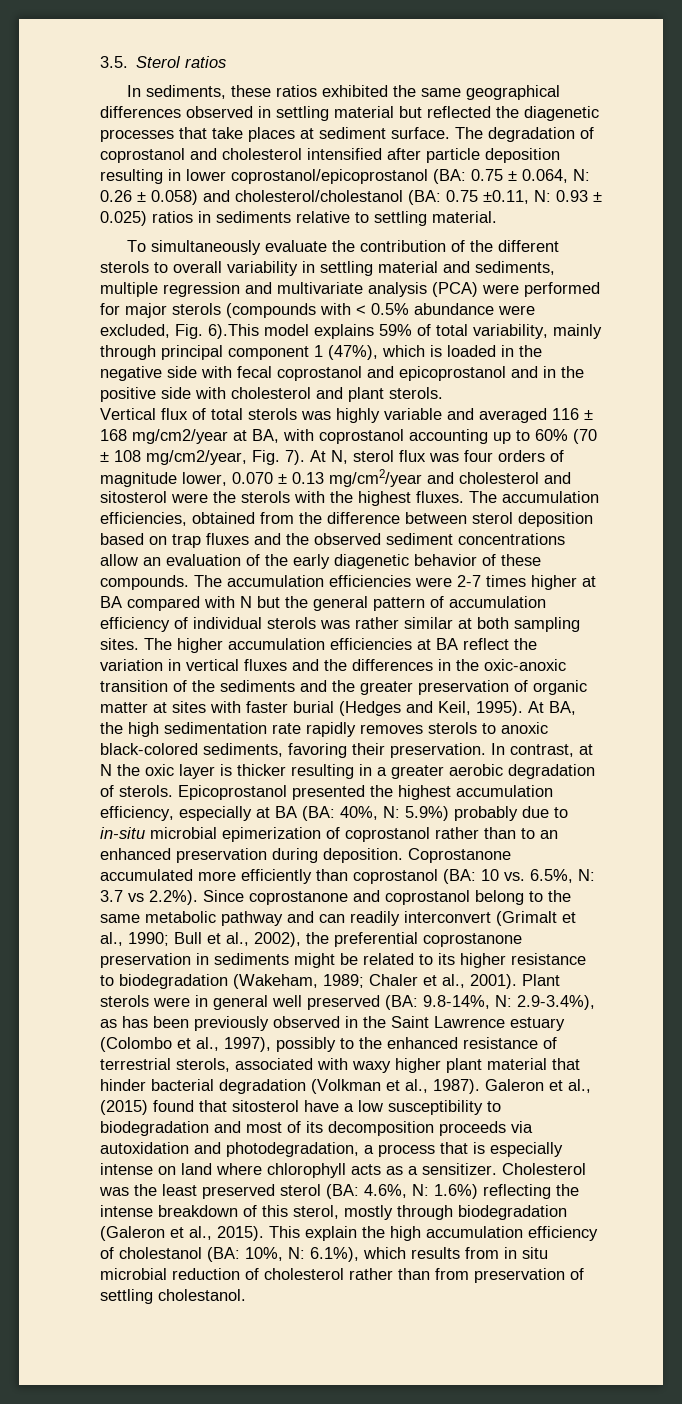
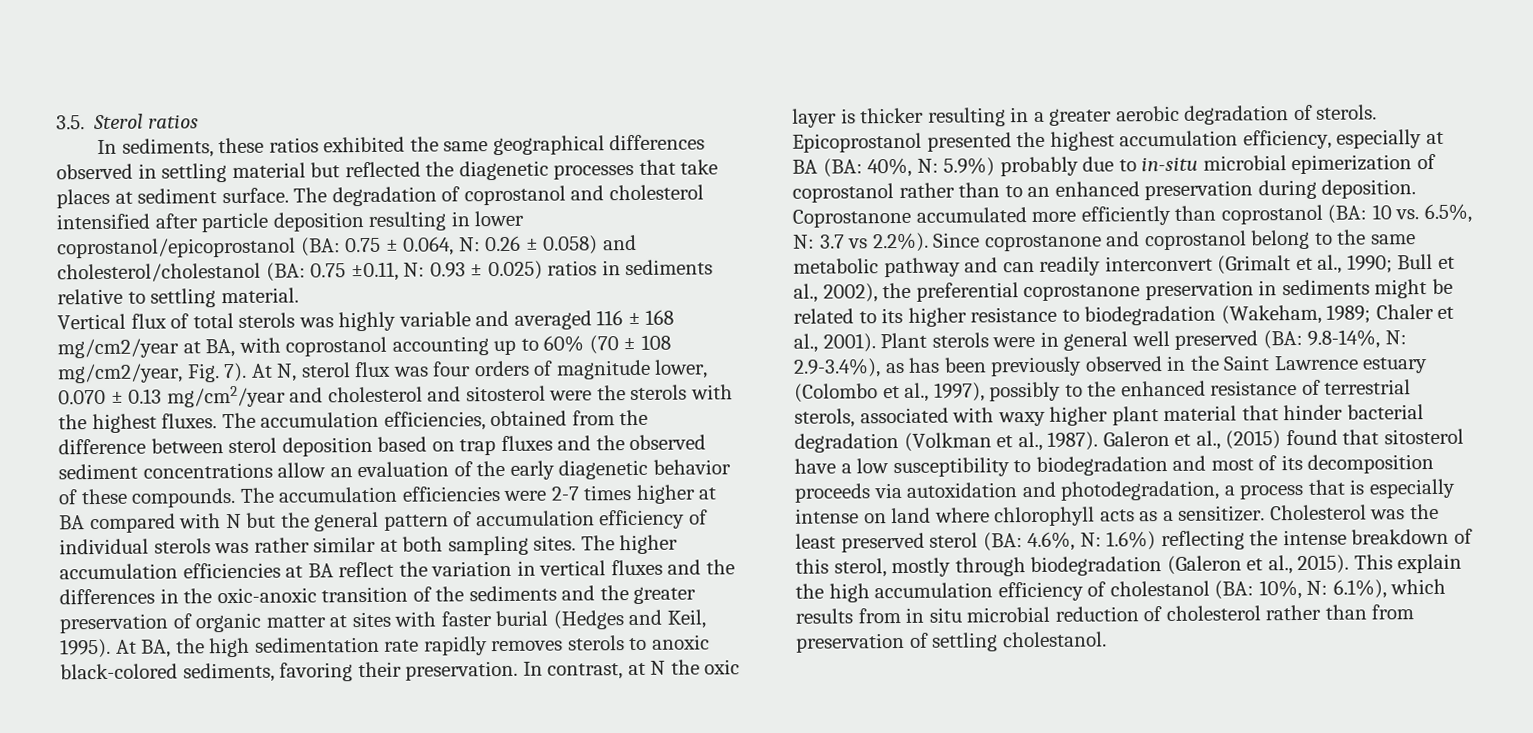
- To simultaneously evaluate the contribution of the different sterols to overall variability in settling material and sediments, multiple regression and multivariate analysis (PCA) were performed for major sterols (compounds with < 0.5% abundance were excluded, Fig. 6).This model explains 59% of total variability, mainly through principal component 1 (47%), which is loaded in the negative side with fecal coprostanol and epicoprostanol and in the positive side with cholesterol and plant sterols.

